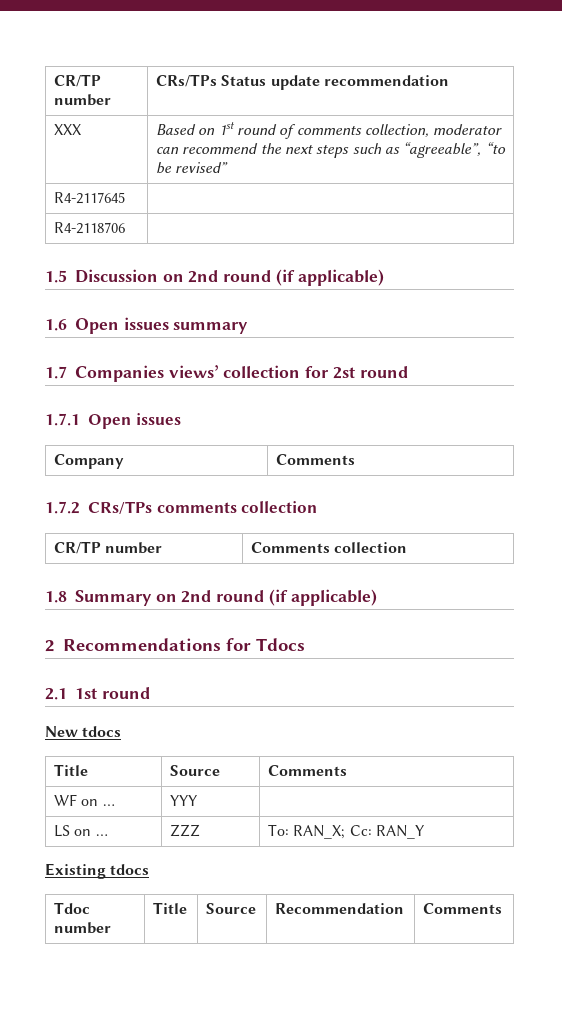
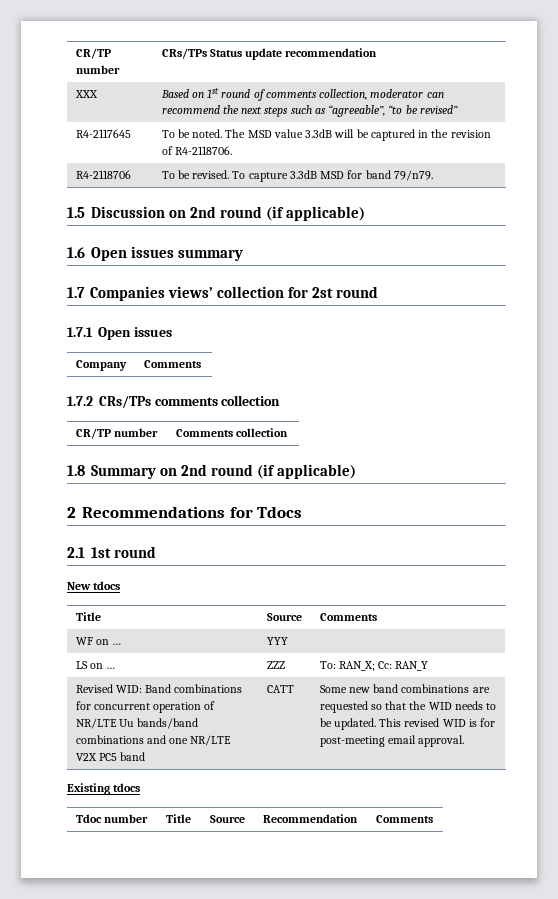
- R4-2117645 |
- R4-2118706 |
+ R4-2117645 | To be noted. The MSD value 3.3dB will be captured in the revision of R4-2118706.
+ R4-2118706 | To be revised. To capture 3.3dB MSD for band 79/n79.
+ Revised WID: Band combinations for concurrent operation of NR/LTE Uu bands/band combinations and one NR/LTE V2X PC5 band | CATT | Some new band combinations are requested so that the WID needs to be updated. This revised WID is for post-meeting email approval.

